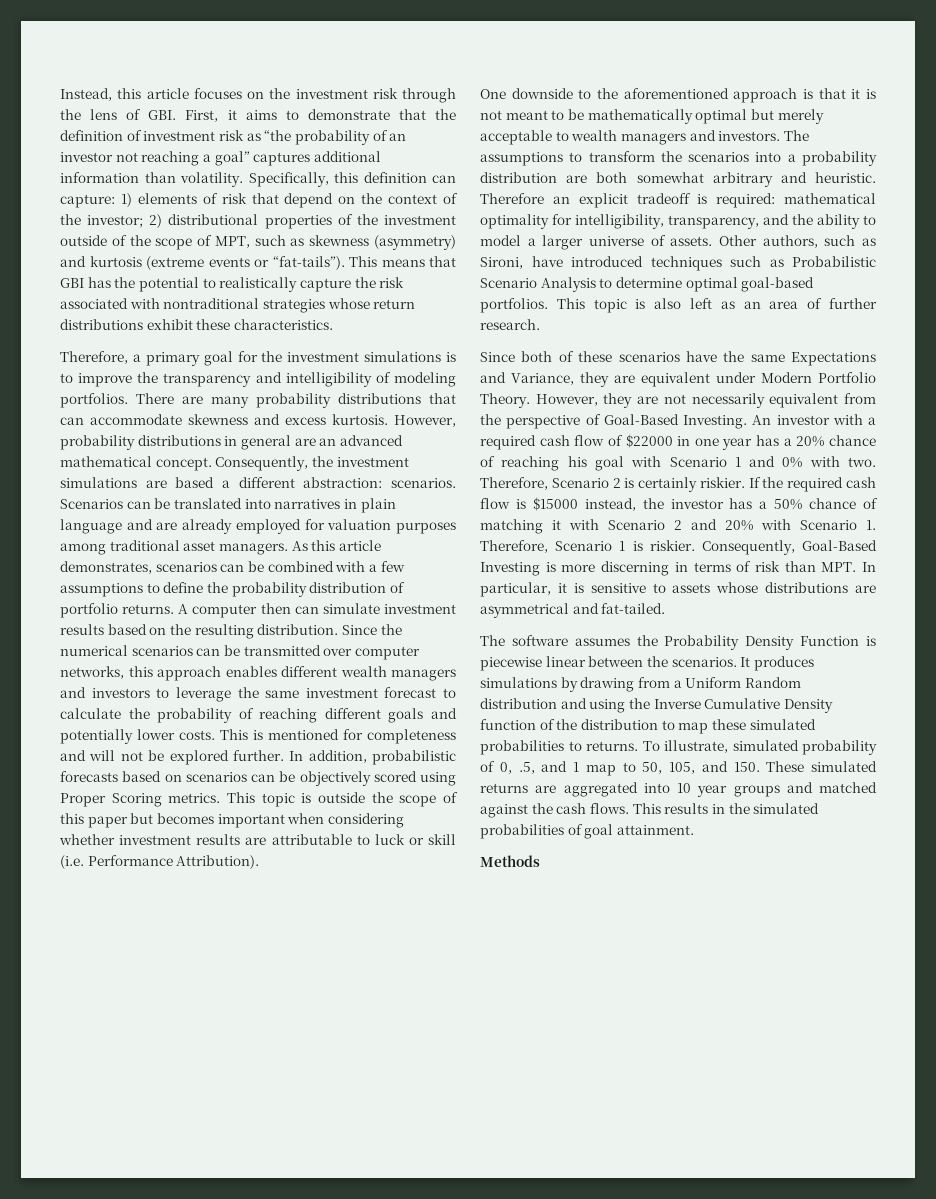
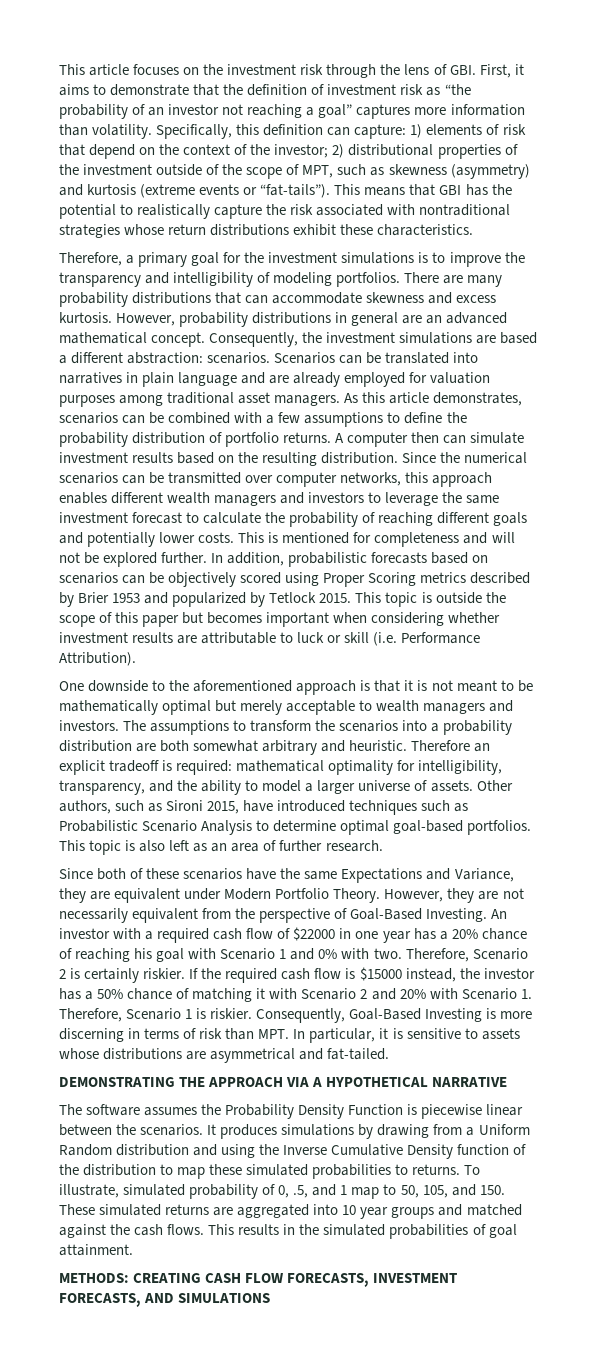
- Instead, this article focuses on the investment risk through the lens of GBI. First, it aims to demonstrate that the definition of investment risk as “the probability of an investor not reaching a goal” captures additional information than volatility.
+ This article focuses on the investment risk through the lens of GBI. First, it aims to demonstrate that the definition of investment risk as “the probability of an investor not reaching a goal” captures more information than volatility.
- In addition, probabilistic forecasts based on scenarios can be objectively scored using Proper Scoring metrics.
+ In addition, probabilistic forecasts based on scenarios can be objectively scored using Proper Scoring metrics described by Brier 1953 and popularized by Tetlock 2015.
- Other authors, such as Sironi, have introduced techniques such as Probabilistic Scenario Analysis to determine optimal goal-based portfolios.
+ Other authors, such as Sironi 2015, have introduced techniques such as Probabilistic Scenario Analysis to determine optimal goal-based portfolios.
+ DEMONSTRATING THE APPROACH VIA A HYPOTHETICAL NARRATIVE
- Methods
+ METHODS: CREATING CASH FLOW FORECASTS, INVESTMENT FORECASTS, AND SIMULATIONS

